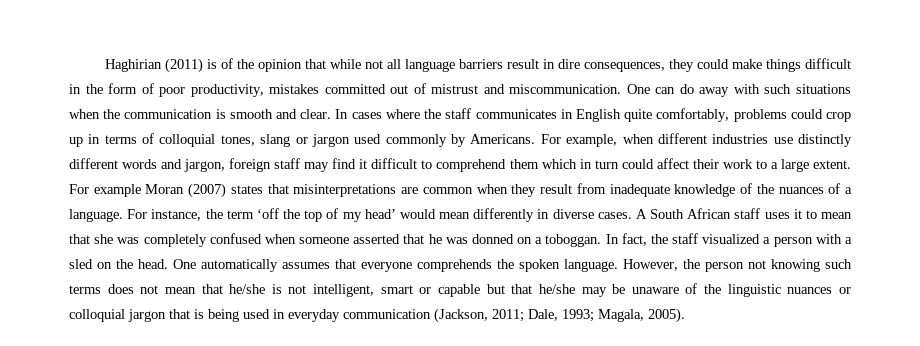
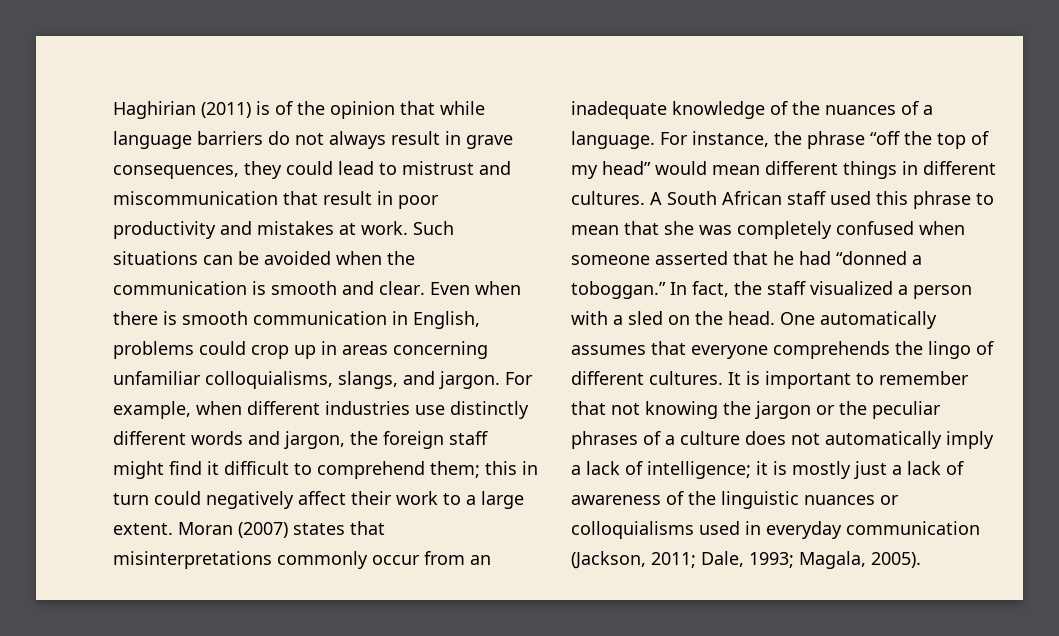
- Haghirian (2011) is of the opinion that while not all language barriers result in dire consequences, they could make things difficult in the form of poor productivity, mistakes committed out of mistrust and miscommunication. One can do away with such situations when the communication is smooth and clear.
+ Haghirian (2011) is of the opinion that while language barriers do not always result in grave consequences, they could lead to mistrust and miscommunication that result in poor productivity and mistakes at work. Such situations can be avoided when the communication is smooth and clear.
- In cases where the staff communicates in English quite comfortably, problems could crop up in terms of colloquial tones, slang or jargon used commonly by Americans.
+ Even when there is smooth communication in English, problems could crop up in areas concerning unfamiliar colloquialisms, slangs, and jargon.
- For example, when different industries use distinctly different words and jargon, foreign staff may find it difficult to comprehend them which in turn could affect their work to a large extent.
+ For example, when different industries use distinctly different words and jargon, the foreign staff might find it difficult to comprehend them; this in turn could negatively affect their work to a large extent.
- For example Moran (2007) states that misinterpretations are common when they result from inadequate knowledge of the nuances of a language.
+ Moran (2007) states that misinterpretations commonly occur from an inadequate knowledge of the nuances of a language.
- For instance, the term ‘off the top of my head’ would mean differently in diverse cases.
+ For instance, the phrase “off the top of my head” would mean different things in different cultures.
- A South African staff uses it to mean that she was completely confused when someone asserted that he was donned on a toboggan.
+ A South African staff used this phrase to mean that she was completely confused when someone asserted that he had “donned a toboggan.”
- One automatically assumes that everyone comprehends the spoken language. However, the person not knowing such terms does not mean that he/she is not intelligent, smart or capable but that he/she may be unaware of the linguistic nuances or colloquial jargon that is being used in everyday communication (Jackson, 2011; Dale, 1993; Magala, 2005).
+ One automatically assumes that everyone comprehends the lingo of different cultures. It is important to remember that not knowing the jargon or the peculiar phrases of a culture does not automatically imply a lack of intelligence; it is mostly just a lack of awareness of the linguistic nuances or colloquialisms used in everyday communication (Jackson, 2011; Dale, 1993; Magala, 2005).

